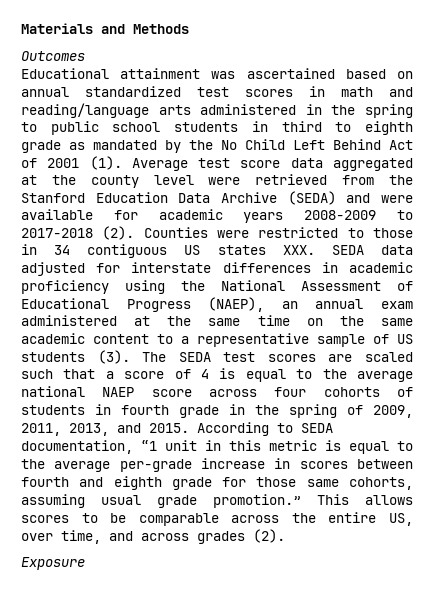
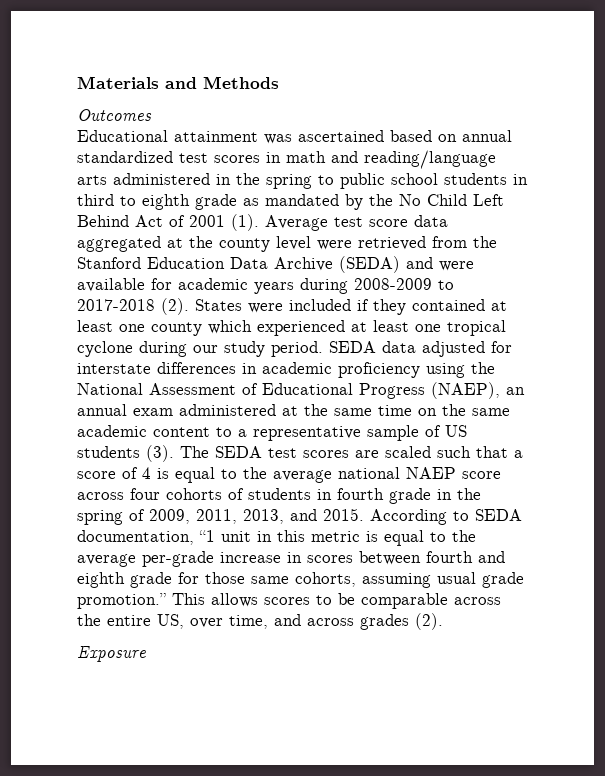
- Average test score data aggregated at the county level were retrieved from the Stanford Education Data Archive (SEDA) and were available for academic years 2008-2009 to 2017-2018 (2).
+ Average test score data aggregated at the county level were retrieved from the Stanford Education Data Archive (SEDA) and were available for academic years during 2008-2009 to 2017-2018 (2).
- Counties were restricted to those in 34 contiguous US states XXX. SEDA data adjusted for interstate differences in academic proficiency using the National Assessment of Educational Progress (NAEP), an annual exam administered at the same time on the same academic content to a representative sample of US students (3).
+ States were included if they contained at least one county which experienced at least one tropical cyclone during our study period. SEDA data adjusted for interstate differences in academic proficiency using the National Assessment of Educational Progress (NAEP), an annual exam administered at the same time on the same academic content to a representative sample of US students (3).

